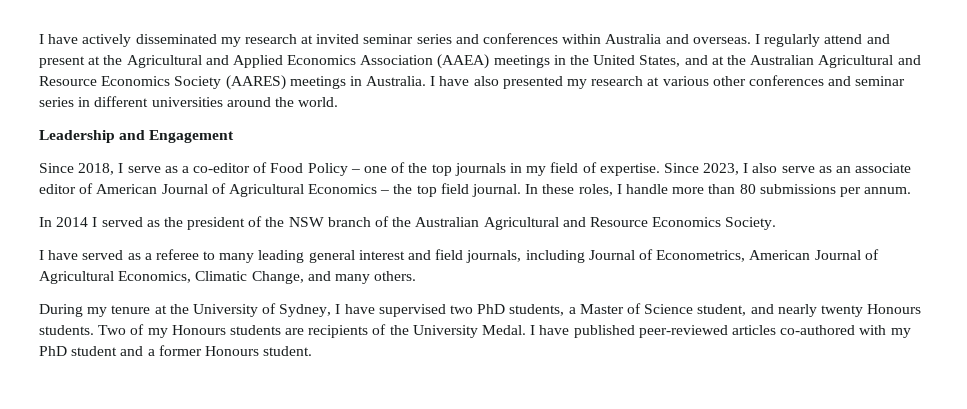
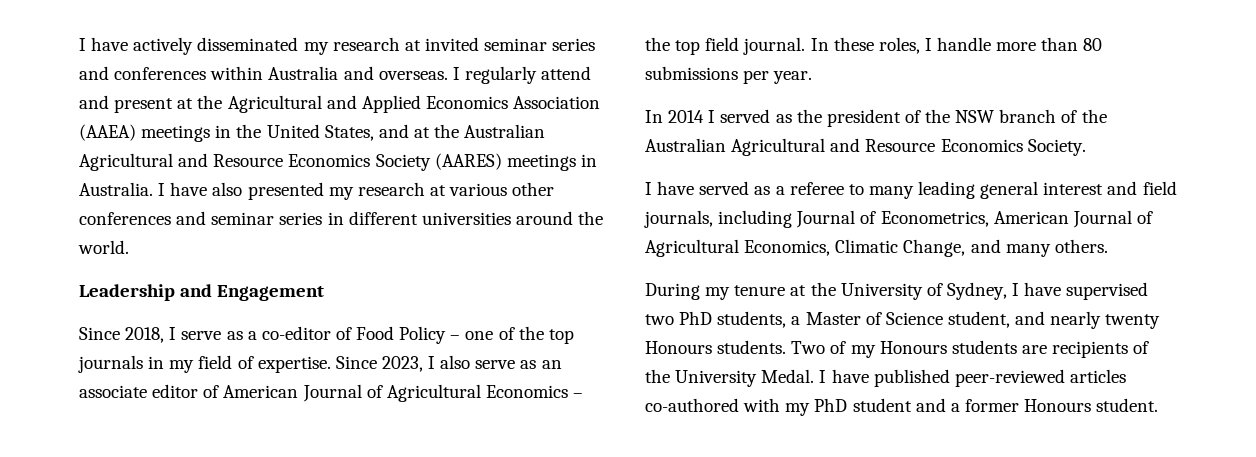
- In these roles, I handle more than 80 submissions per annum.
+ In these roles, I handle more than 80 submissions per year.

